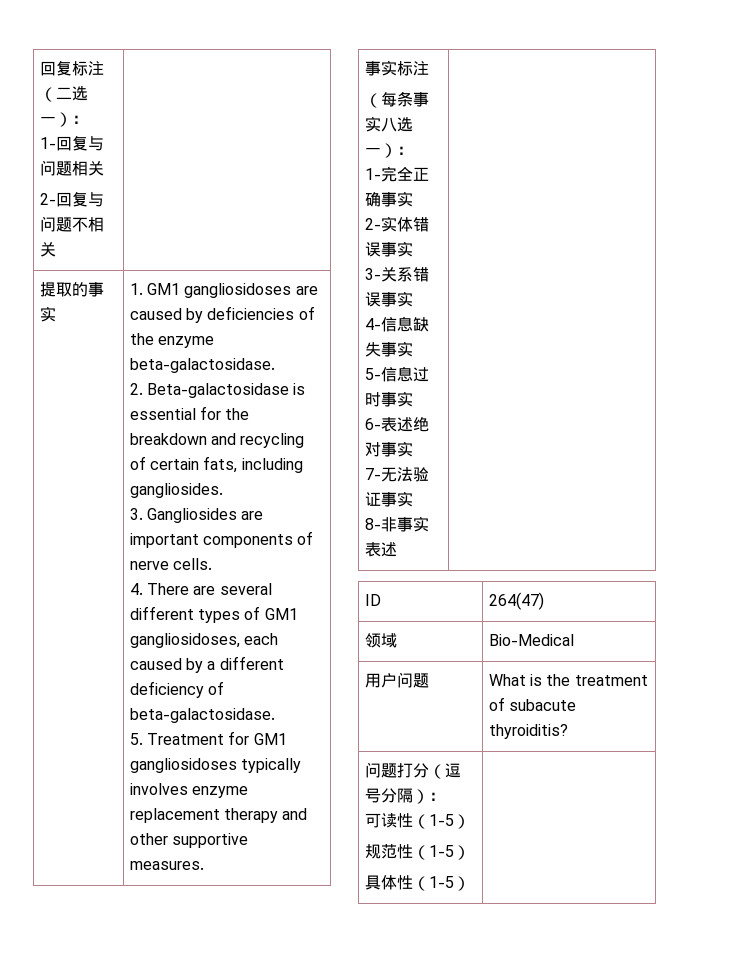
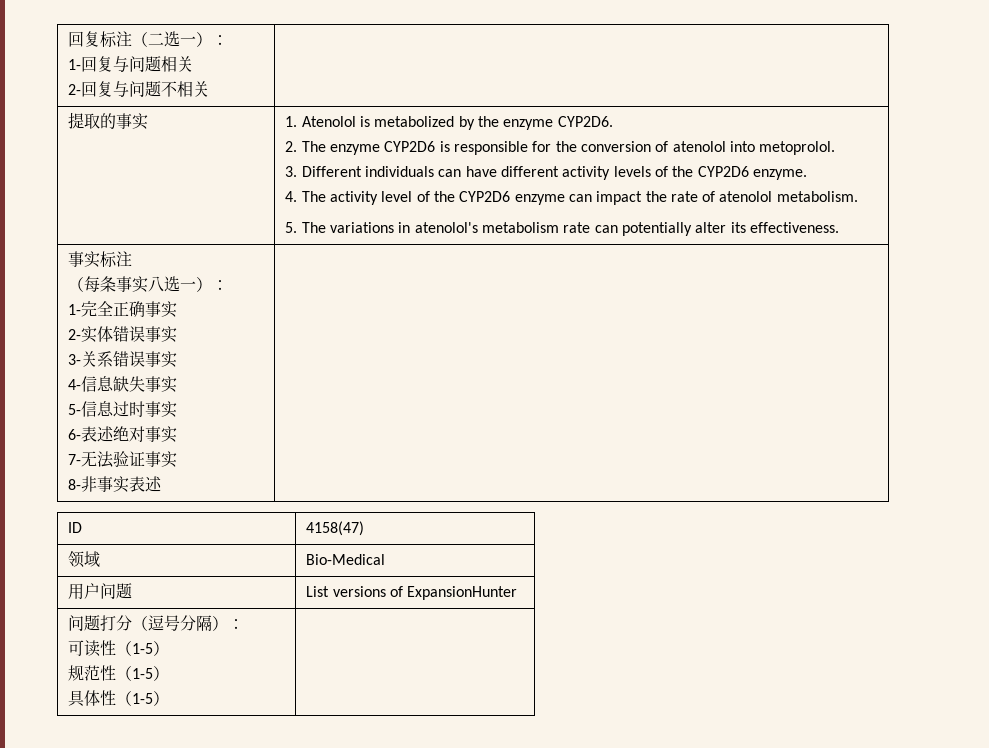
- 1. GM1 gangliosidoses are caused by deficiencies of the enzyme beta-galactosidase.
- 2. Beta-galactosidase is essential for the breakdown and recycling of certain fats, including gangliosides.
- 3. Gangliosides are important components of nerve cells.
- 4. There are several different types of GM1 gangliosidoses, each caused by a different deficiency of beta-galactosidase.
- 5. Treatment for GM1 gangliosidoses typically involves enzyme replacement therapy and other supportive measures.
+ 1. Atenolol is metabolized by the enzyme CYP2D6.
+ 2. The enzyme CYP2D6 is responsible for the conversion of atenolol into metoprolol.
+ 3. Different individuals can have different activity levels of the CYP2D6 enzyme.
+ 4. The activity level of the CYP2D6 enzyme can impact the rate of atenolol metabolism.
+ 5. The variations in atenolol's metabolism rate can potentially alter its effectiveness.
- ID | 264(47)
+ ID | 4158(47)
- 用户问题 | What is the treatment of subacute thyroiditis?
+ 用户问题 | List versions of ExpansionHunter

